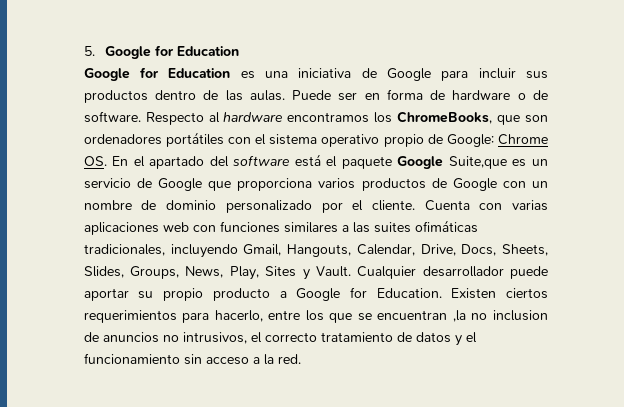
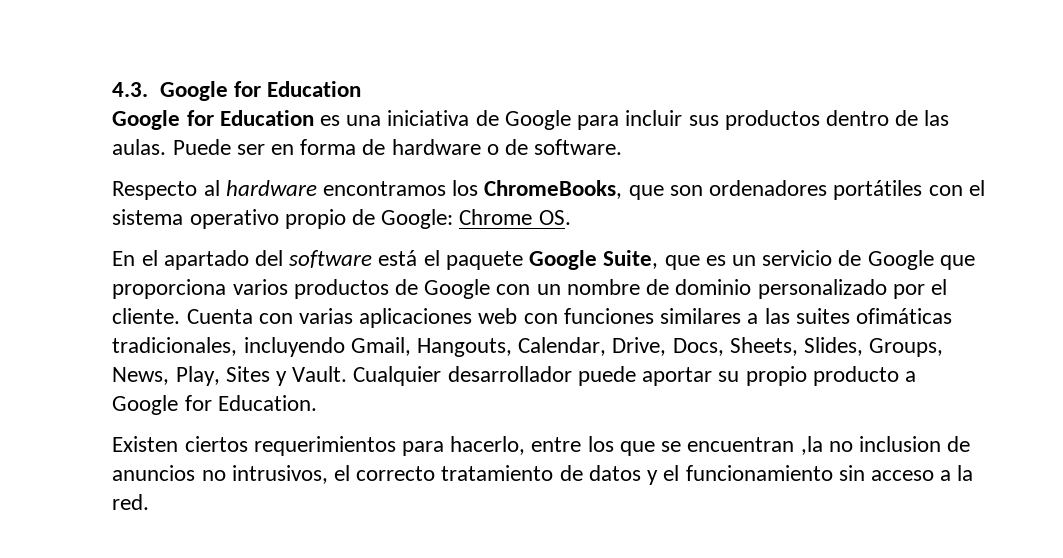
- 5. Google for Education
+ 4.3. Google for Education
- Puede ser en forma de hardware o de software. Respecto al hardware encontramos los ChromeBooks, que son ordenadores portátiles con el sistema operativo propio de Google: Chrome OS. En el apartado del software está el paquete Google Suite,que es un servicio de Google que proporciona varios productos de Google con un nombre de dominio personalizado por el cliente.
+ Puede ser en forma de hardware o de software.
+ Respecto al hardware encontramos los ChromeBooks, que son ordenadores portátiles con el sistema operativo propio de Google: Chrome OS.
+ En el apartado del software está el paquete Google Suite, que es un servicio de Google que proporciona varios productos de Google con un nombre de dominio personalizado por el cliente.
- Cualquier desarrollador puede aportar su propio producto a Google for Education. Existen ciertos requerimientos para hacerlo, entre los que se encuentran ,la no inclusion de anuncios no intrusivos, el correcto tratamiento de datos y el funcionamiento sin acceso a la red.
+ Cualquier desarrollador puede aportar su propio producto a Google for Education.
+ Existen ciertos requerimientos para hacerlo, entre los que se encuentran ,la no inclusion de anuncios no intrusivos, el correcto tratamiento de datos y el funcionamiento sin acceso a la red.

